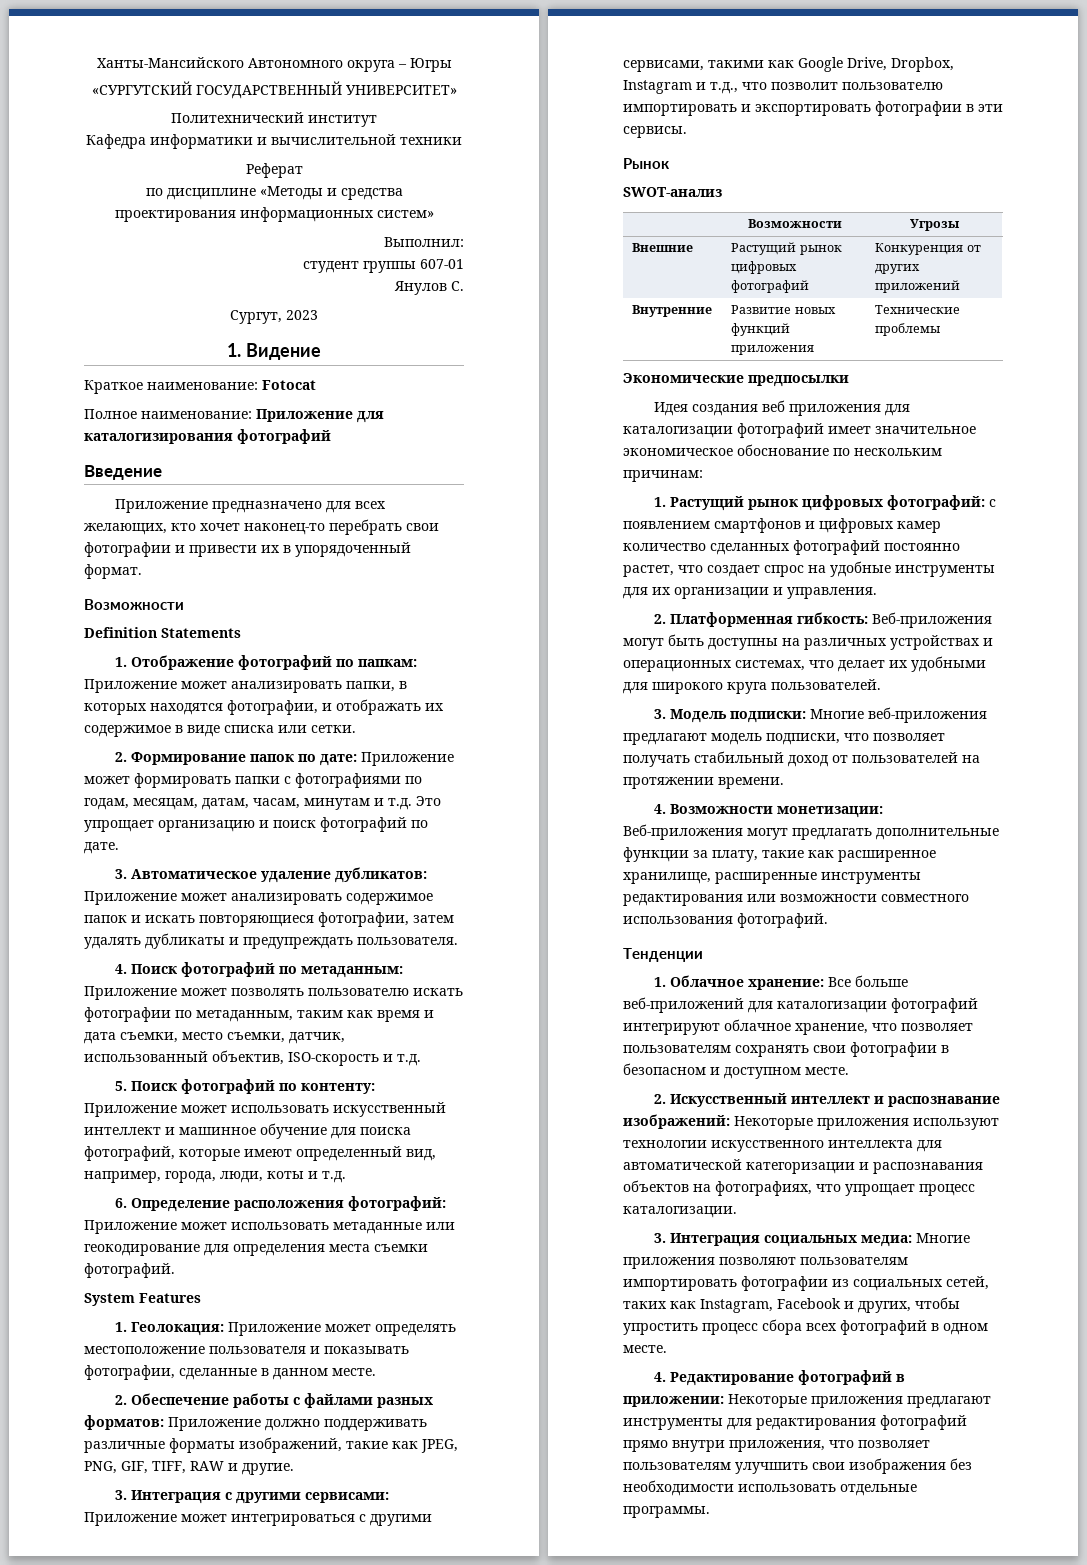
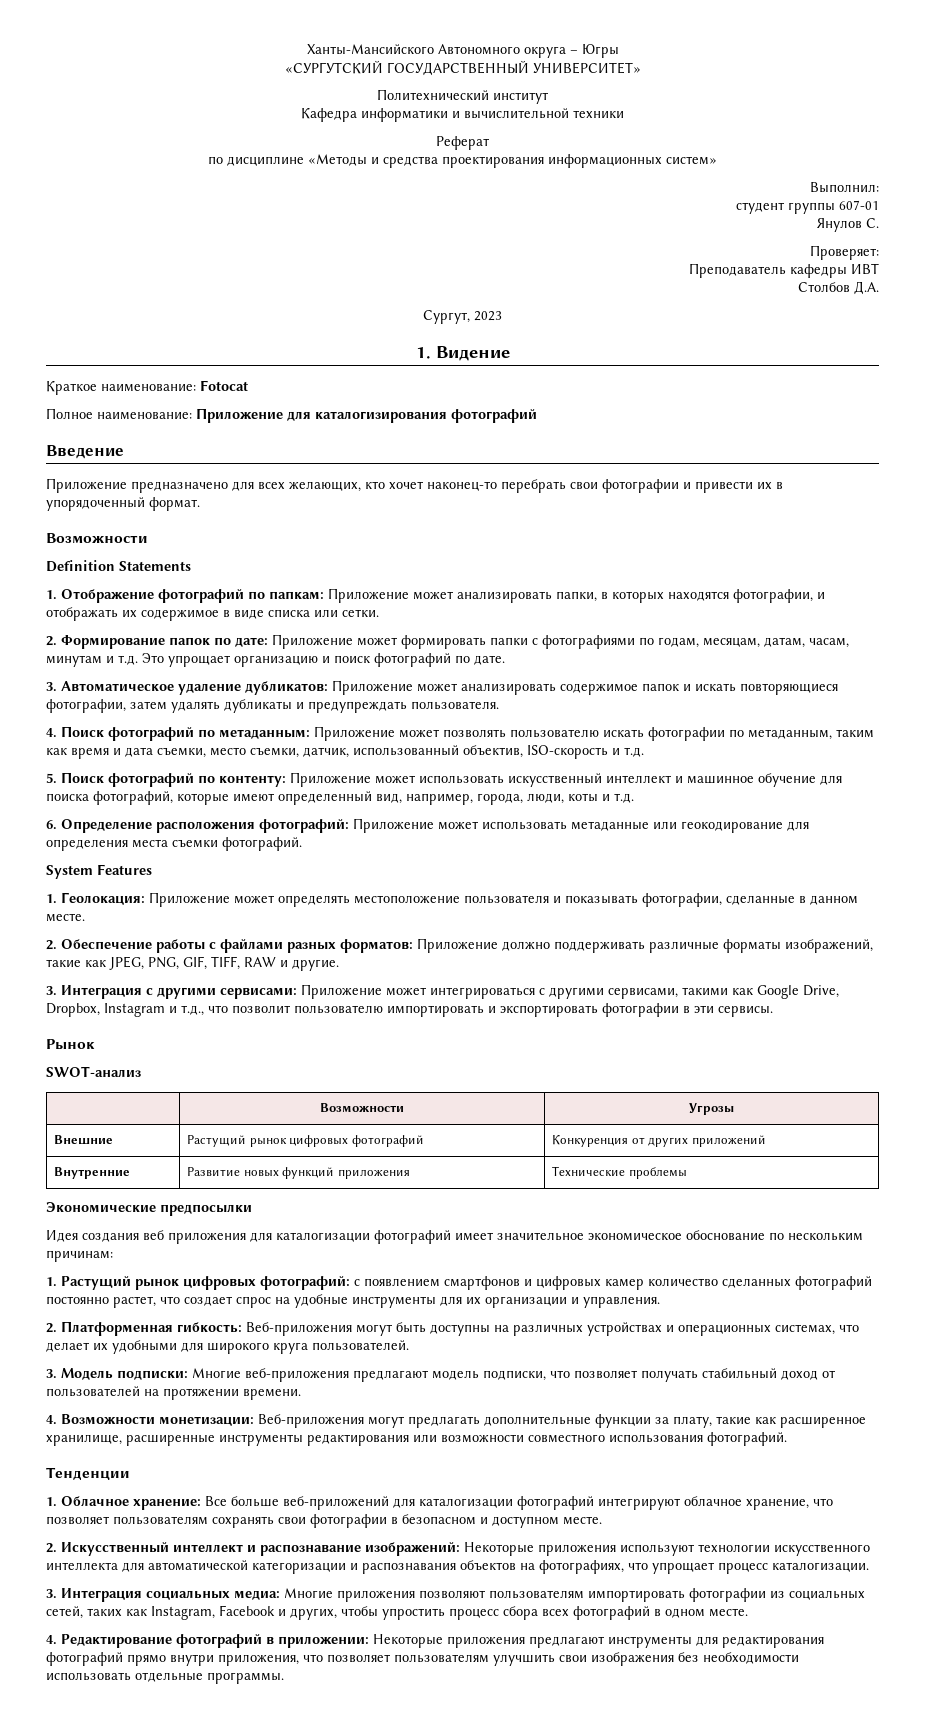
+ Проверяет:
+ Преподаватель кафедры ИВТ
+ Столбов Д.А.

